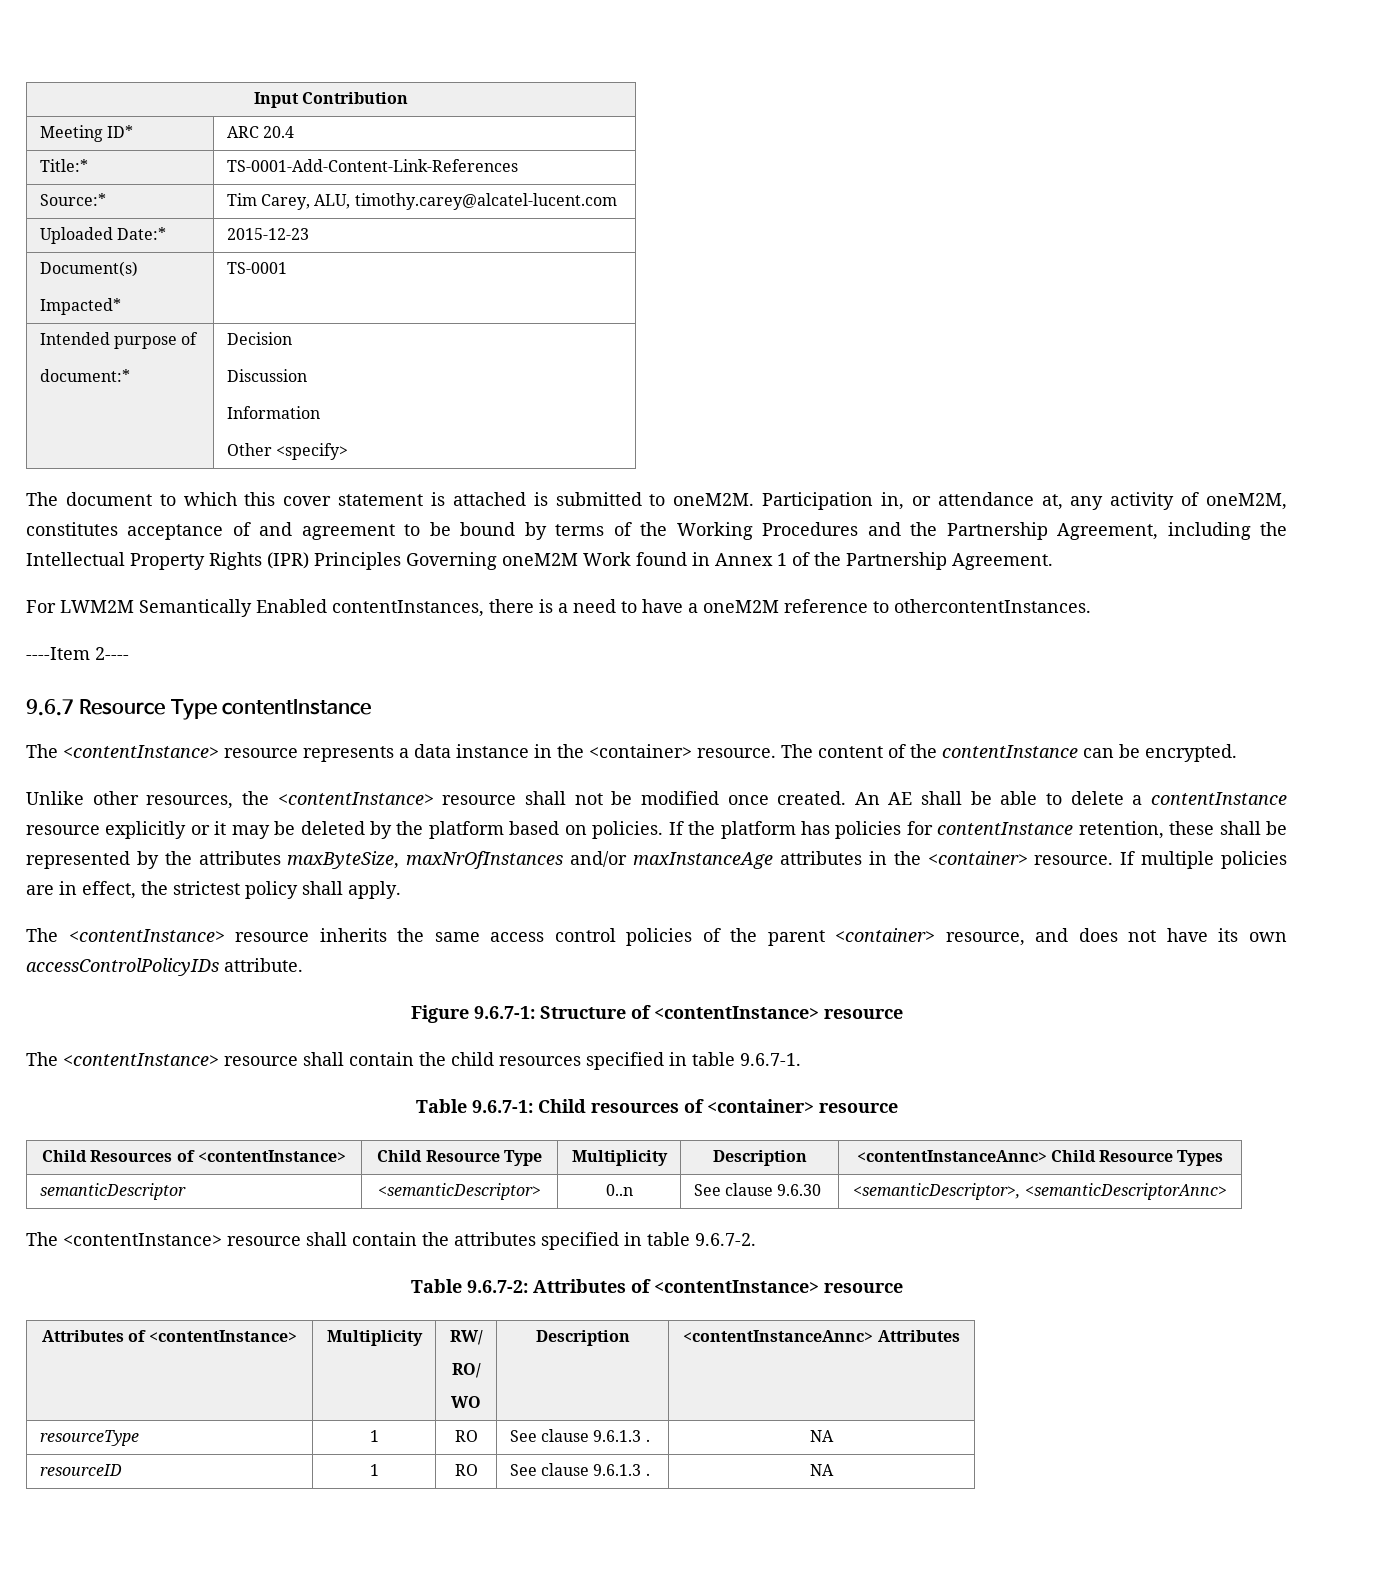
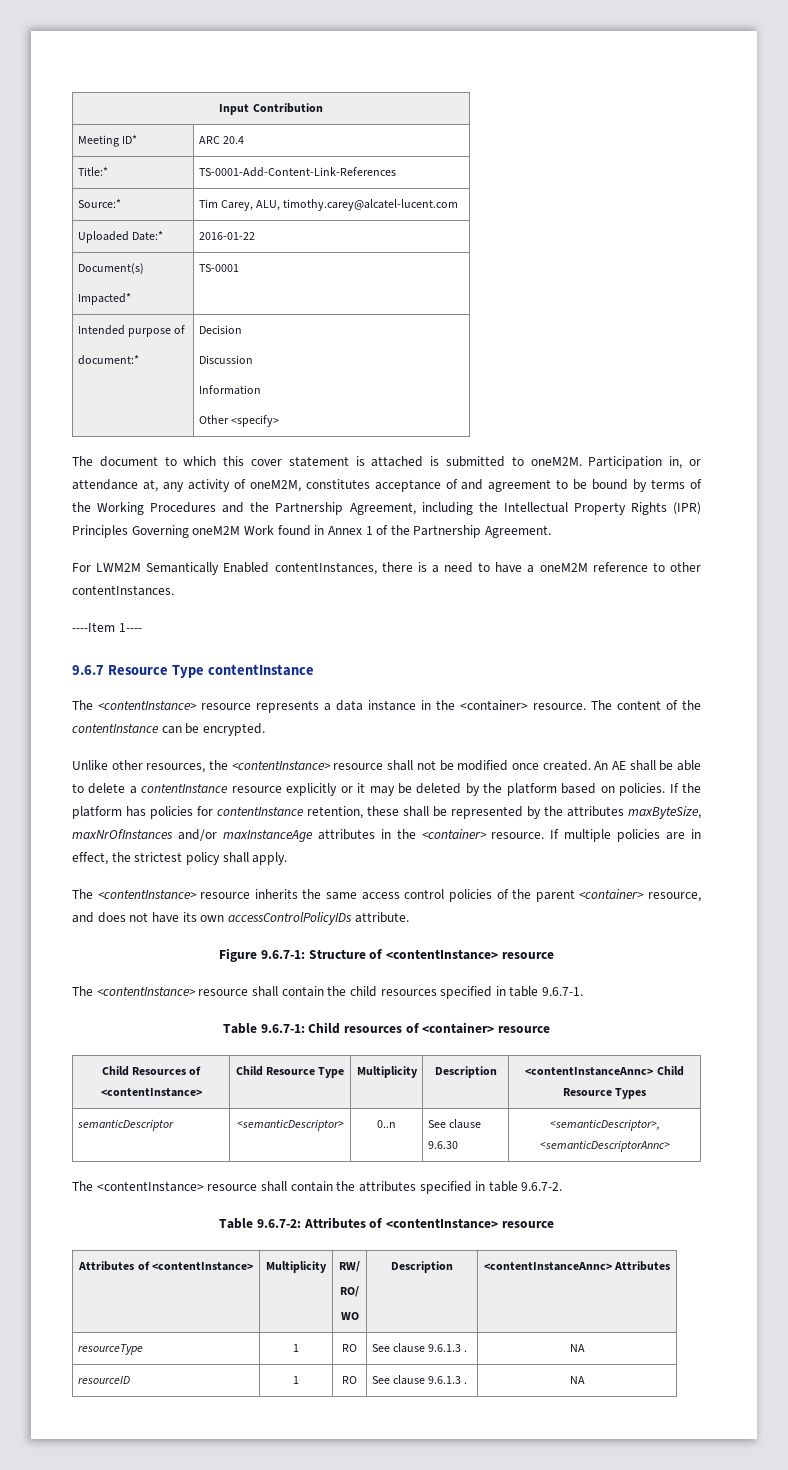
- Uploaded Date:* | 2015-12-23
+ Uploaded Date:* | 2016-01-22
- For LWM2M Semantically Enabled contentInstances, there is a need to have a oneM2M reference to othercontentInstances.
+ For LWM2M Semantically Enabled contentInstances, there is a need to have a oneM2M reference to other contentInstances.
- ----Item 2----
+ ----Item 1----

